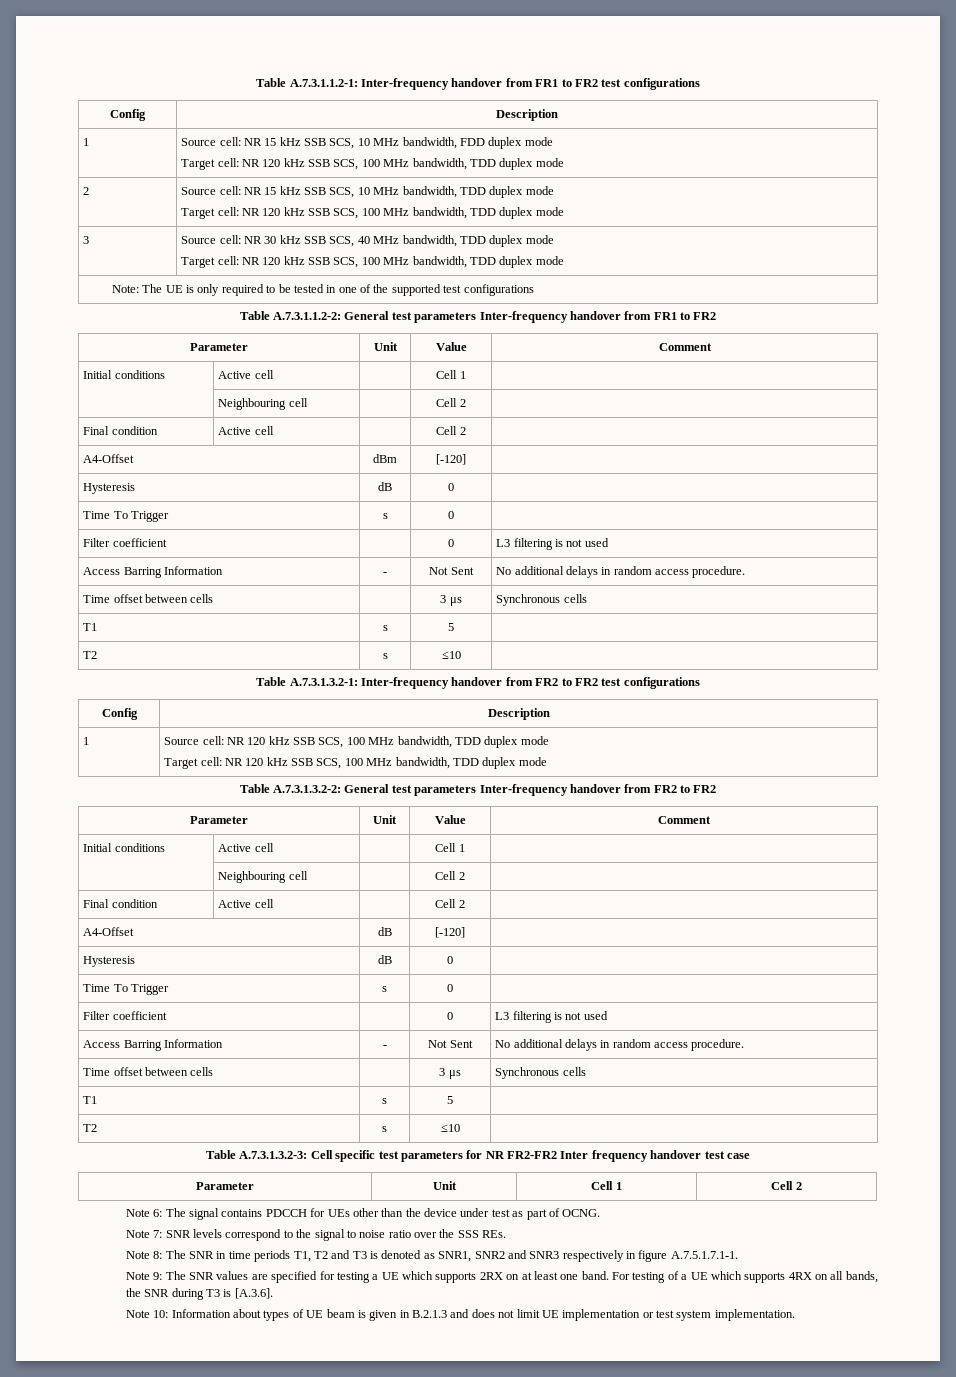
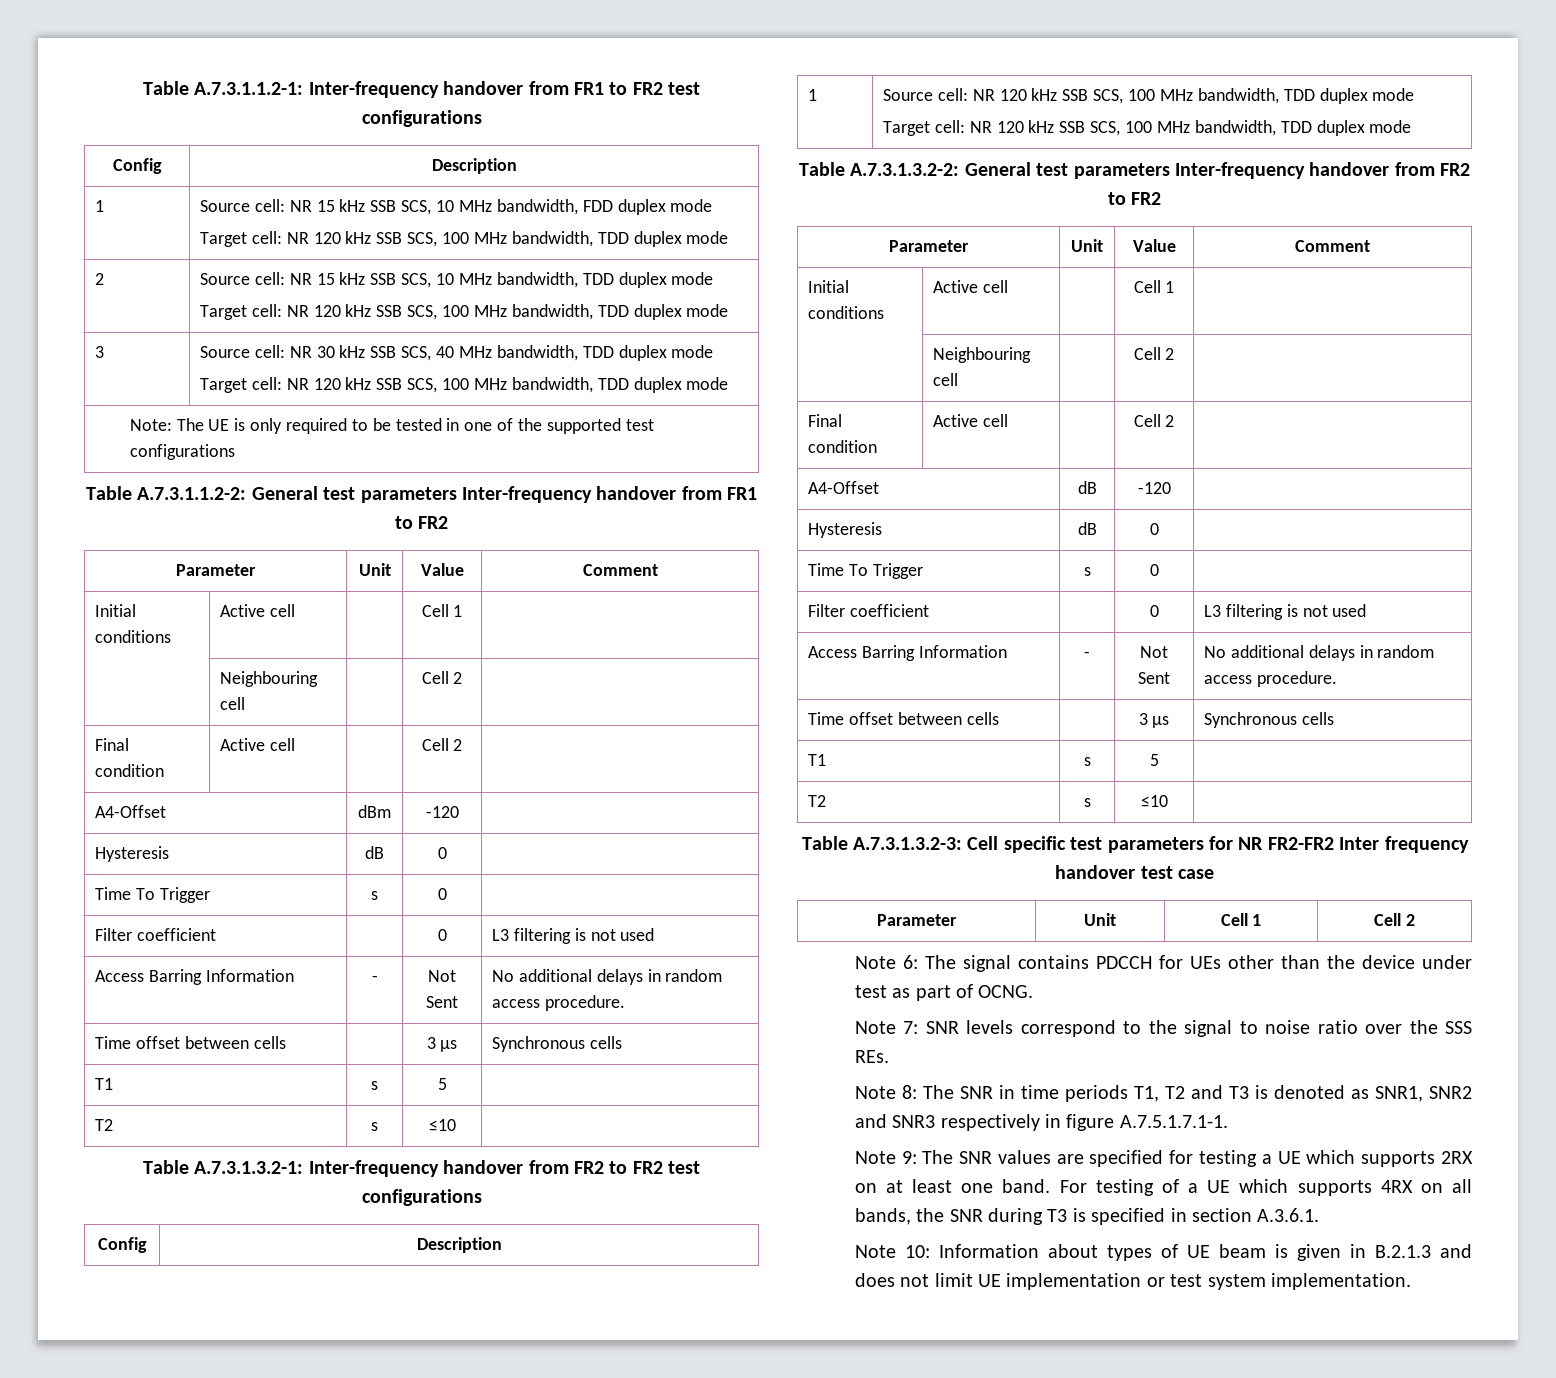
- A4-Offset | dBm | [-120] |
+ A4-Offset | dBm | -120 |
- A4-Offset | dB | [-120] |
+ A4-Offset | dB | -120 |
- For testing of a UE which supports 4RX on all bands, the SNR during T3 is [A.3.6].
+ For testing of a UE which supports 4RX on all bands, the SNR during T3 is specified in section A.3.6.1.

